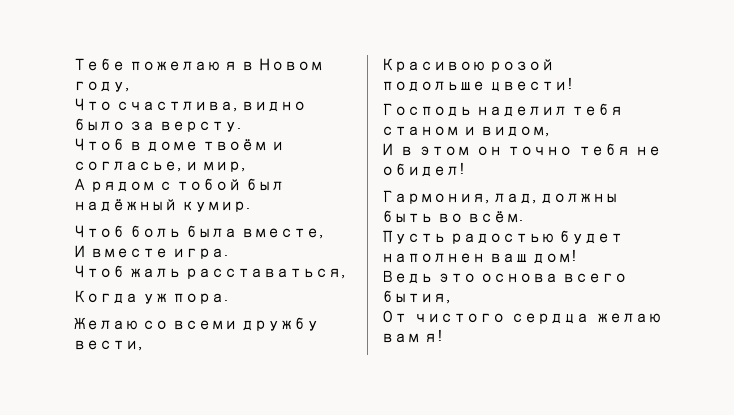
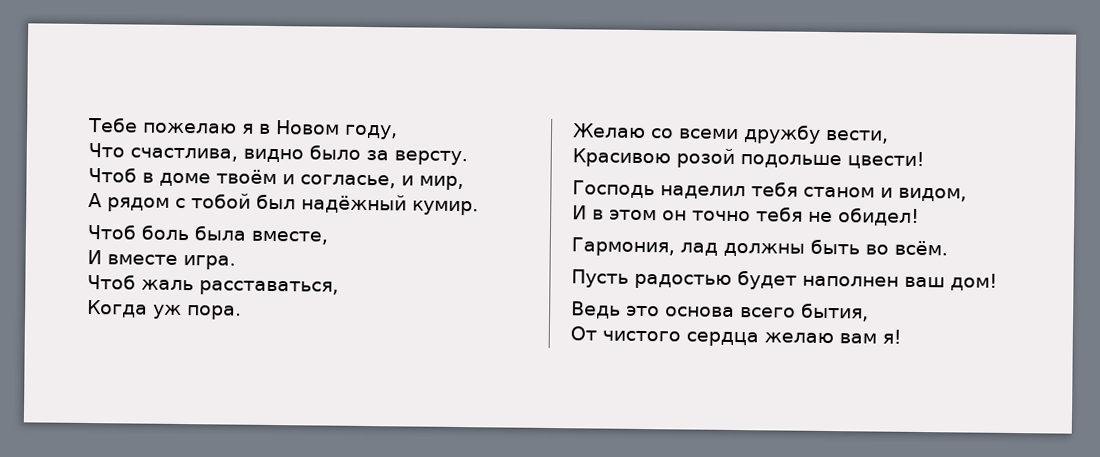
- Гармония, лад, должны быть во всём.
+ Гармония, лад должны быть во всём.

